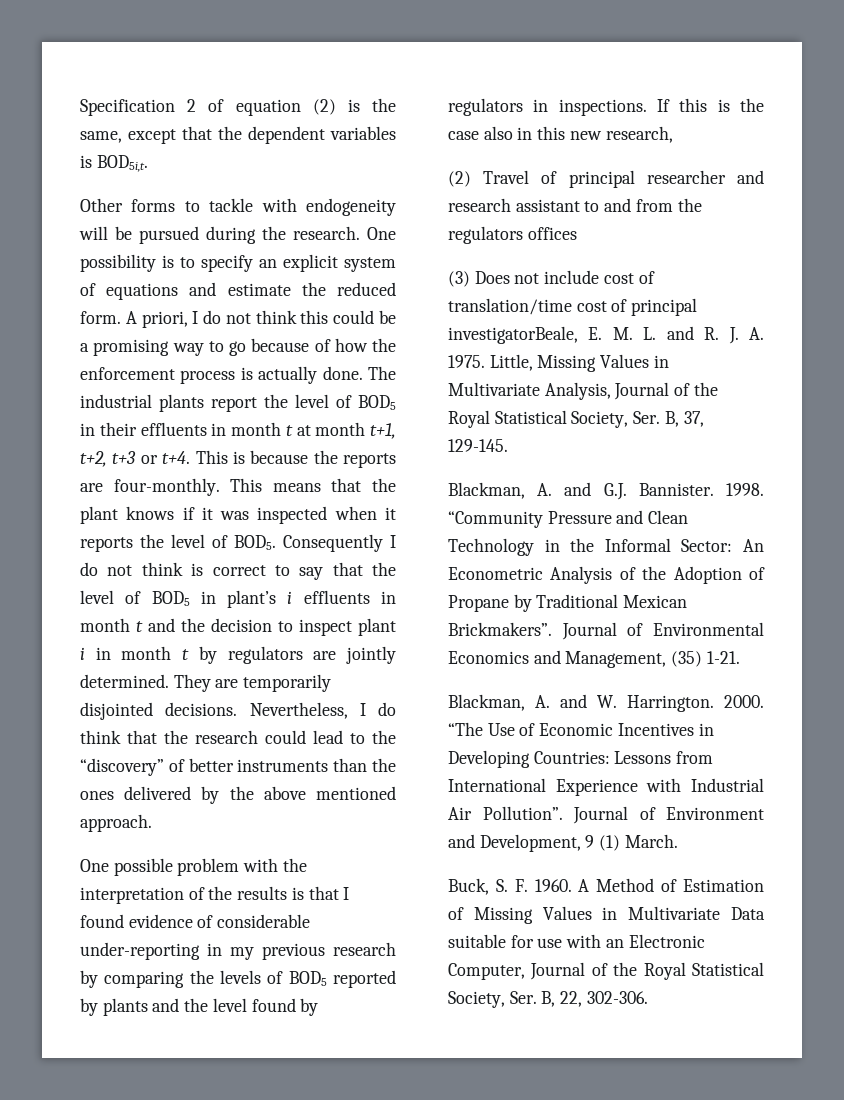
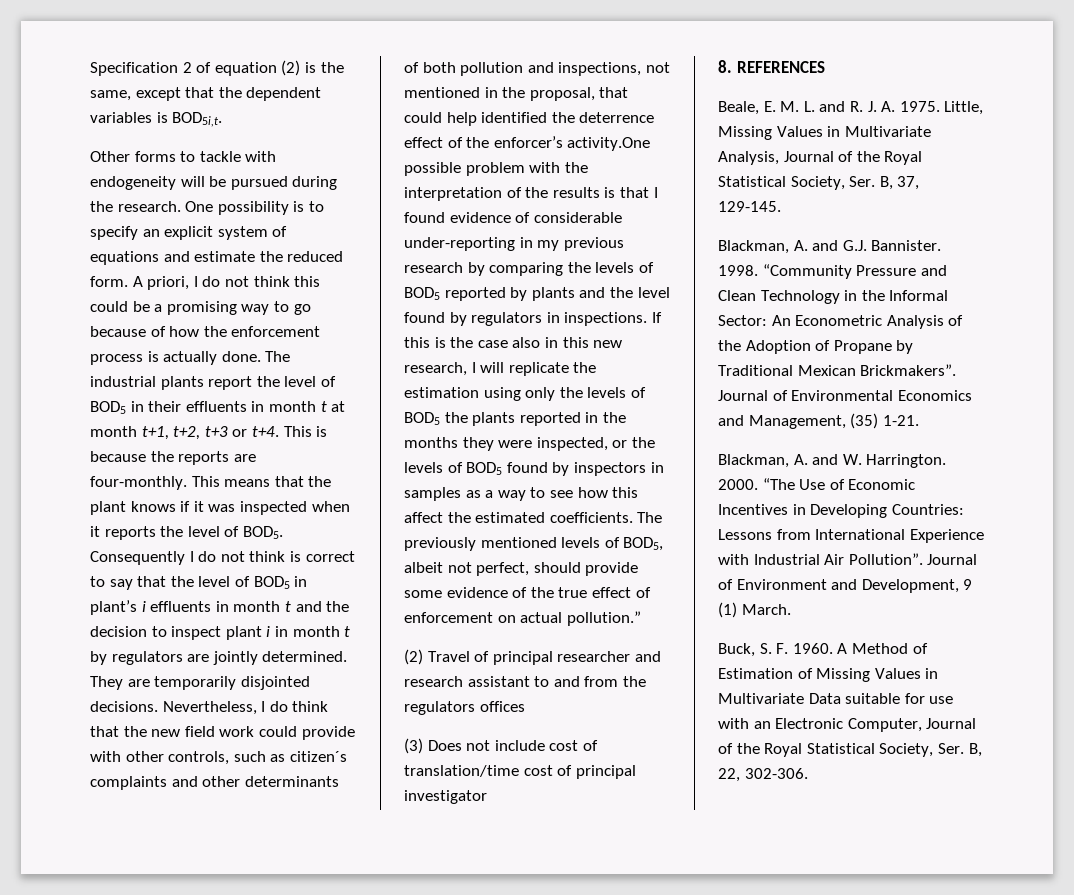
- Nevertheless, I do think that the research could lead to the “discovery” of better instruments than the ones delivered by the above mentioned approach.
- One possible problem with the interpretation of the results is that I found evidence of considerable under-reporting in my previous research by comparing the levels of BOD5 reported by plants and the level found by regulators in inspections.
+ Nevertheless, I do think that the new field work could provide with other controls, such as citizen´s complaints and other determinants of both pollution and inspections, not mentioned in the proposal, that could help identified the deterrence effect of the enforcer’s activity.One possible problem with the interpretation of the results is that I found evidence of considerable under-reporting in my previous research by comparing the levels of BOD5 reported by plants and the level found by regulators in inspections.
- If this is the case also in this new research,
+ If this is the case also in this new research, I will replicate the estimation using only the levels of BOD5 the plants reported in the months they were inspected, or the levels of BOD5 found by inspectors in samples as a way to see how this affect the estimated coefficients. The previously mentioned levels of BOD5, albeit not perfect, should provide some evidence of the true effect of enforcement on actual pollution.”
- (3) Does not include cost of translation/time cost of principal investigatorBeale, E. M. L. and R. J. A. 1975.
+ (3) Does not include cost of translation/time cost of principal investigator
+ 8. REFERENCES
+ Beale, E. M. L. and R. J. A. 1975.

